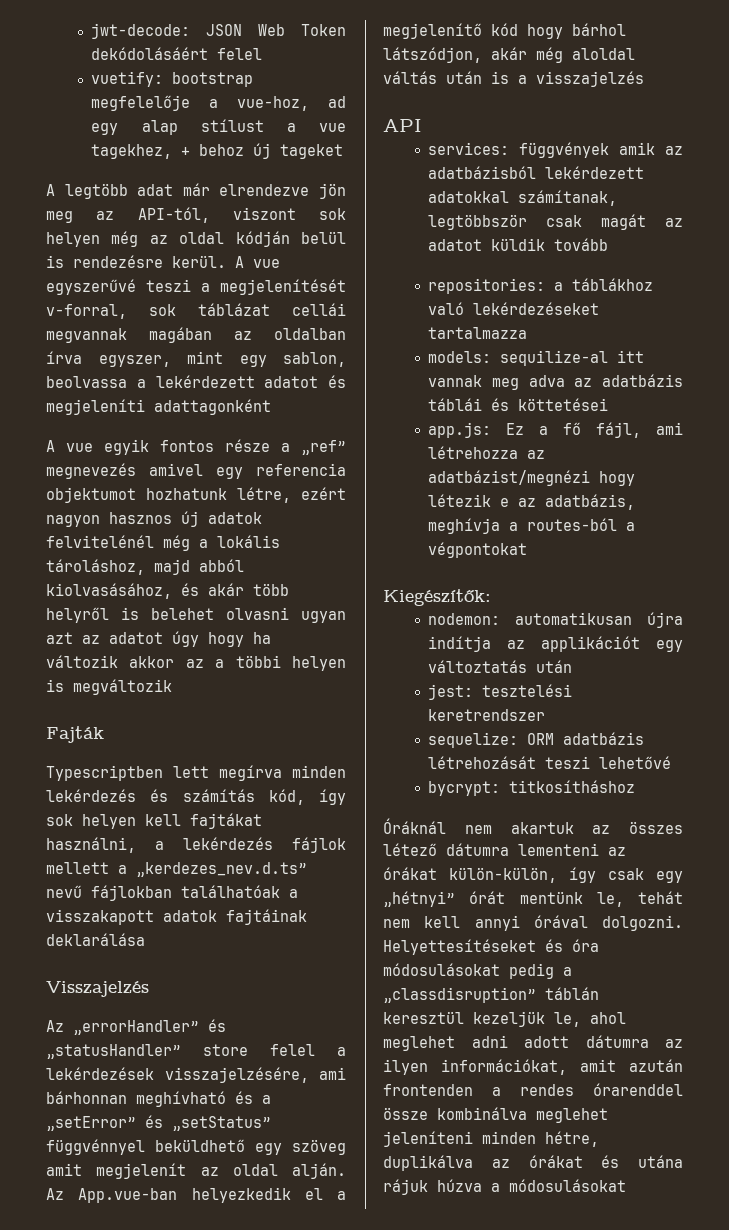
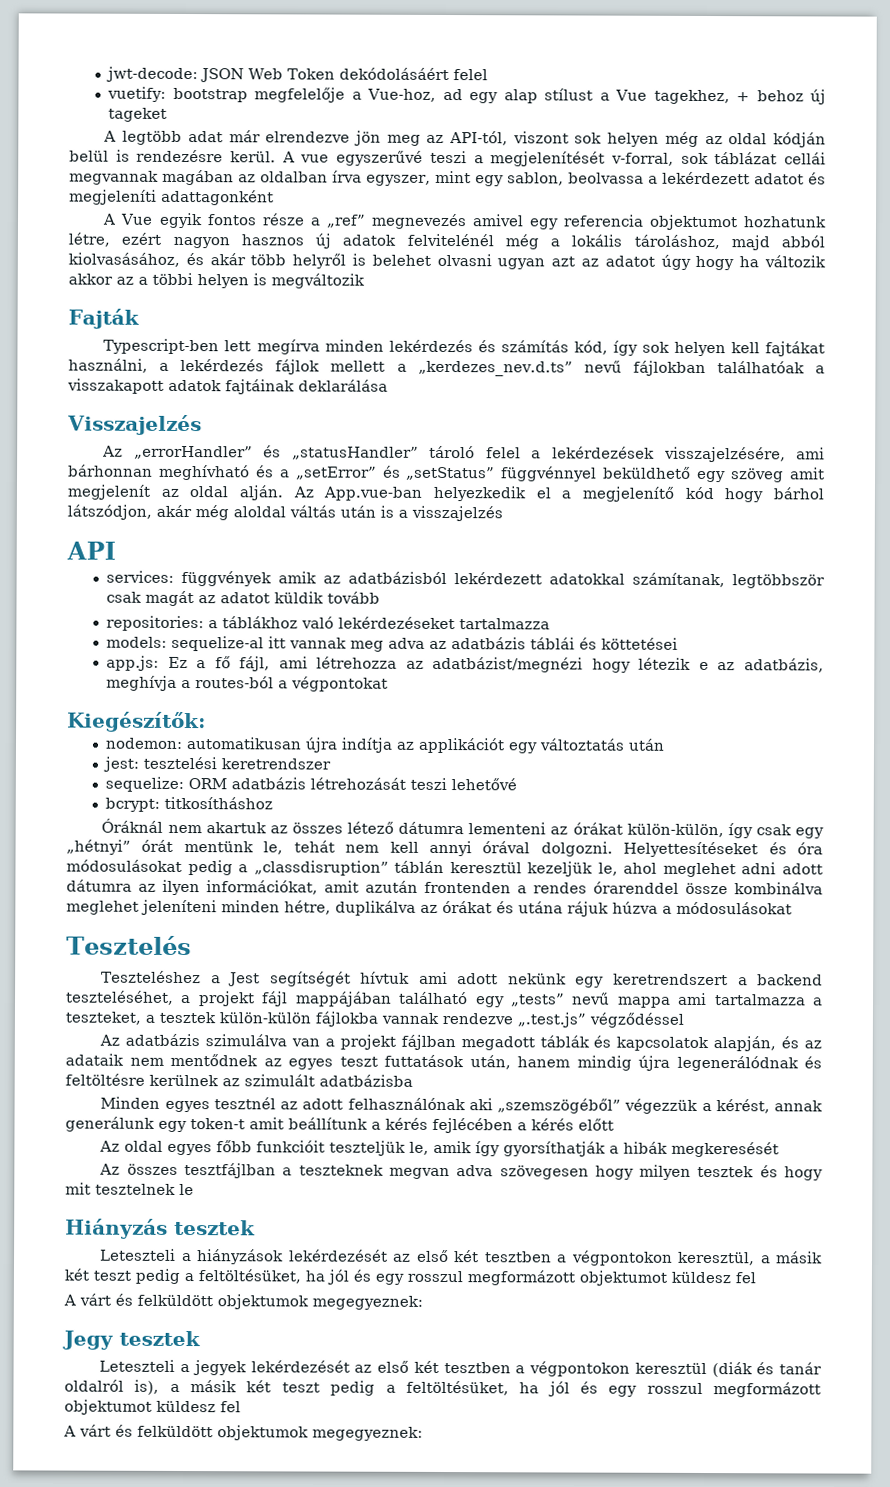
- vuetify: bootstrap megfelelője a vue-hoz, ad egy alap stílust a vue tagekhez, + behoz új tageket
+ vuetify: bootstrap megfelelője a Vue-hoz, ad egy alap stílust a Vue tagekhez, + behoz új tageket
- A vue egyik fontos része a „ref” megnevezés amivel egy referencia objektumot hozhatunk létre, ezért nagyon hasznos új adatok felvitelénél még a lokális tároláshoz, majd abból kiolvasásához, és akár több helyről is belehet olvasni ugyan azt az adatot úgy hogy ha változik akkor az a többi helyen is megváltozik
+ A Vue egyik fontos része a „ref” megnevezés amivel egy referencia objektumot hozhatunk létre, ezért nagyon hasznos új adatok felvitelénél még a lokális tároláshoz, majd abból kiolvasásához, és akár több helyről is belehet olvasni ugyan azt az adatot úgy hogy ha változik akkor az a többi helyen is megváltozik
- Typescriptben lett megírva minden lekérdezés és számítás kód, így sok helyen kell fajtákat használni, a lekérdezés fájlok mellett a „kerdezes_nev.d.ts” nevű fájlokban találhatóak a visszakapott adatok fajtáinak deklarálása
+ Typescript-ben lett megírva minden lekérdezés és számítás kód, így sok helyen kell fajtákat használni, a lekérdezés fájlok mellett a „kerdezes_nev.d.ts” nevű fájlokban találhatóak a visszakapott adatok fajtáinak deklarálása
- Az „errorHandler” és „statusHandler” store felel a lekérdezések visszajelzésére, ami bárhonnan meghívható és a „setError” és „setStatus” függvénnyel beküldhető egy szöveg amit megjelenít az oldal alján.
+ Az „errorHandler” és „statusHandler” tároló felel a lekérdezések visszajelzésére, ami bárhonnan meghívható és a „setError” és „setStatus” függvénnyel beküldhető egy szöveg amit megjelenít az oldal alján.
- models: sequilize-al itt vannak meg adva az adatbázis táblái és köttetései
+ models: sequelize-al itt vannak meg adva az adatbázis táblái és köttetései
- bycrypt: titkosítháshoz
+ bcrypt: titkosítháshoz
+ Tesztelés
+ Teszteléshez a Jest segítségét hívtuk ami adott nekünk egy keretrendszert a backend teszteléséhet, a projekt fájl mappájában található egy „tests” nevű mappa ami tartalmazza a teszteket, a tesztek külön-külön fájlokba vannak rendezve „.test.js” végződéssel
+ Az adatbázis szimulálva van a projekt fájlban megadott táblák és kapcsolatok alapján, és az adataik nem mentődnek az egyes teszt futtatások után, hanem mindig újra legenerálódnak és feltöltésre kerülnek az szimulált adatbázisba
+ Minden egyes tesztnél az adott felhasználónak aki „szemszögéből” végezzük a kérést, annak generálunk egy token-t amit beállítunk a kérés fejlécében a kérés előtt
+ Az oldal egyes főbb funkcióit teszteljük le, amik így gyorsíthatják a hibák megkeresését
+ Az összes tesztfájlban a teszteknek megvan adva szövegesen hogy milyen tesztek és hogy mit tesztelnek le
+ Hiányzás tesztek
+ Leteszteli a hiányzások lekérdezését az első két tesztben a végpontokon keresztül, a másik két teszt pedig a feltöltésüket, ha jól és egy rosszul megformázott objektumot küldesz fel
+ A várt és felküldött objektumok megegyeznek:
+ Jegy tesztek
+ Leteszteli a jegyek lekérdezését az első két tesztben a végpontokon keresztül (diák és tanár oldalról is), a másik két teszt pedig a feltöltésüket, ha jól és egy rosszul megformázott objektumot küldesz fel
+ A várt és felküldött objektumok megegyeznek:

